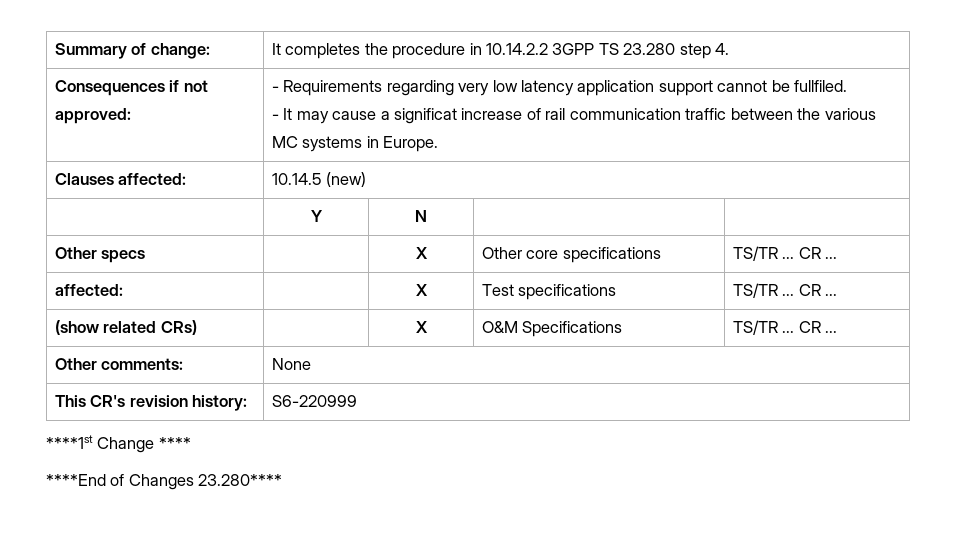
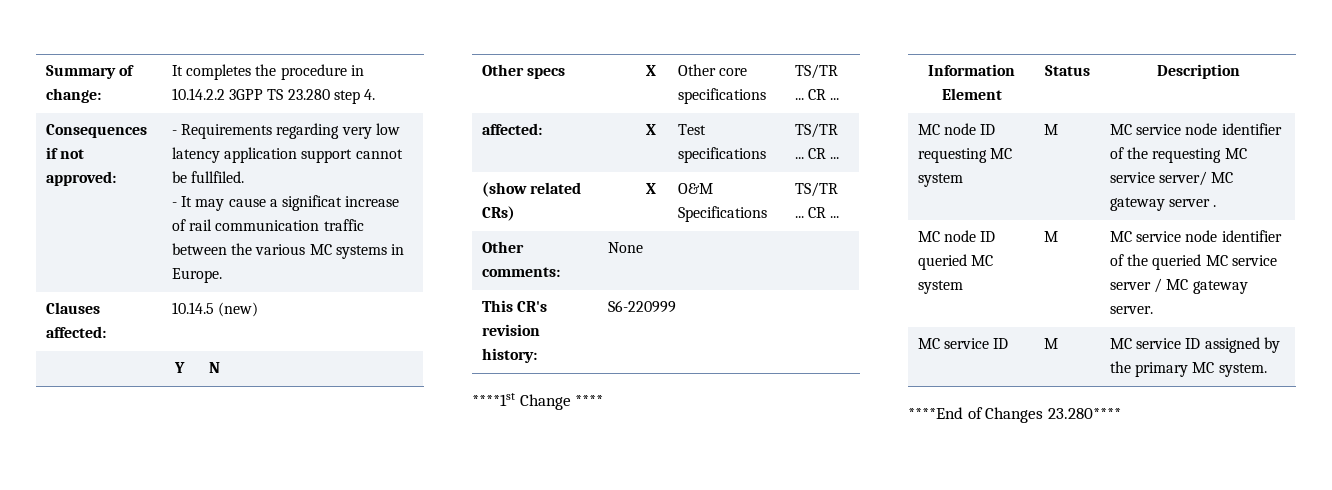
+ Information Element | Status | Description
+ MC node ID requesting MC system | M | MC service node identifier of the requesting MC service server/ MC gateway server .
+ MC node ID queried MC system | M | MC service node identifier of the queried MC service server / MC gateway server.
+ MC service ID | M | MC service ID assigned by the primary MC system.

